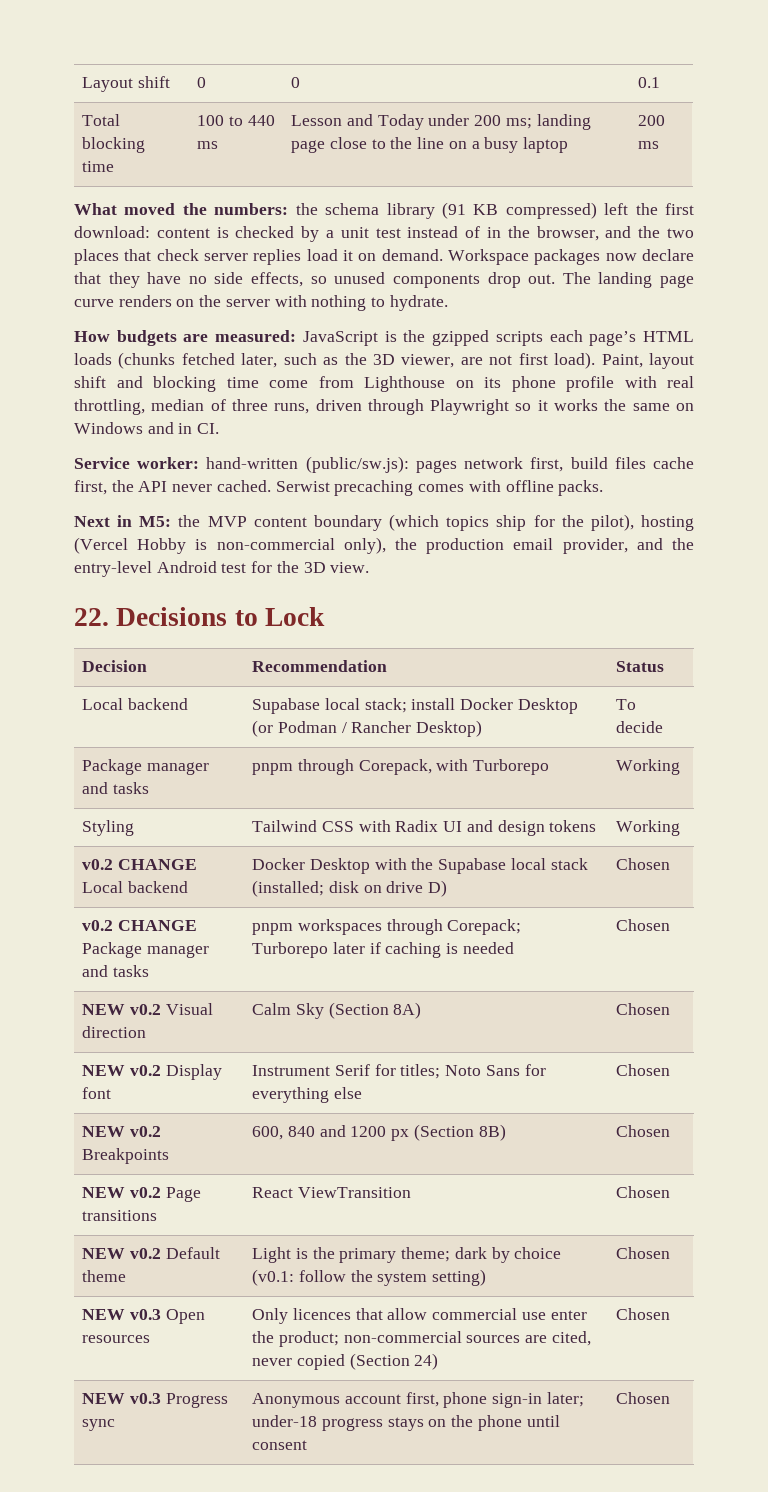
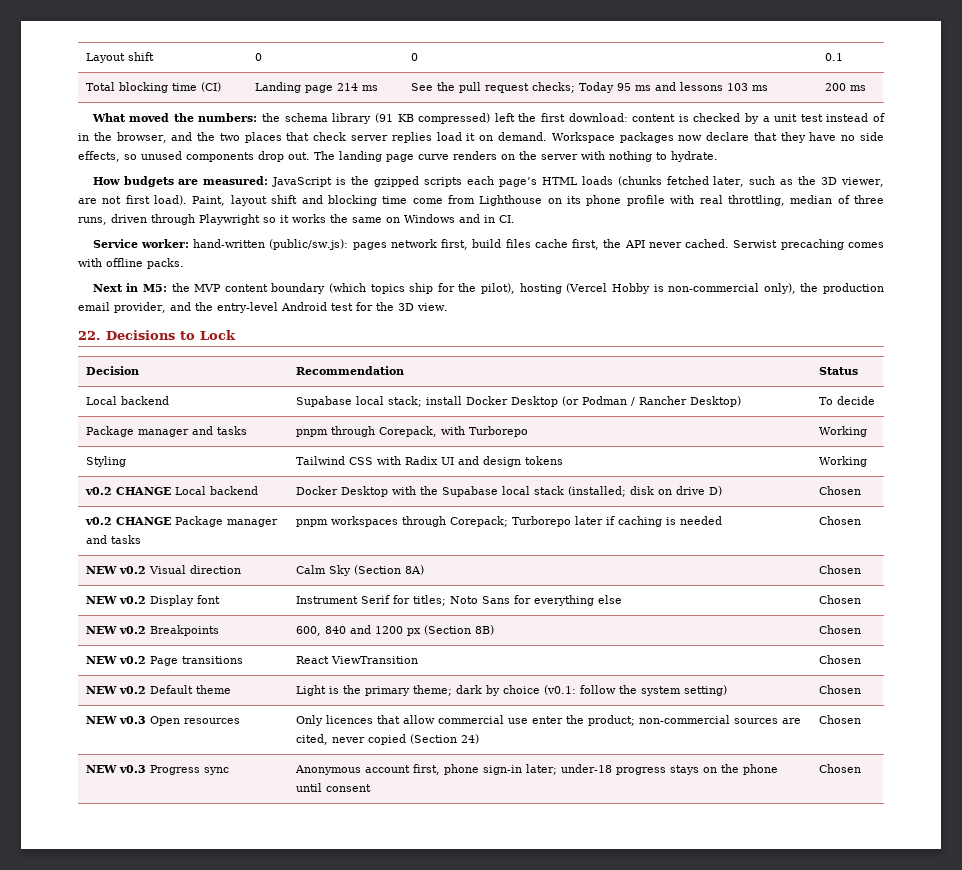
- Total blocking time | 100 to 440 ms | Lesson and Today under 200 ms; landing page close to the line on a busy laptop | 200 ms
+ Total blocking time (CI) | Landing page 214 ms | See the pull request checks; Today 95 ms and lessons 103 ms | 200 ms

